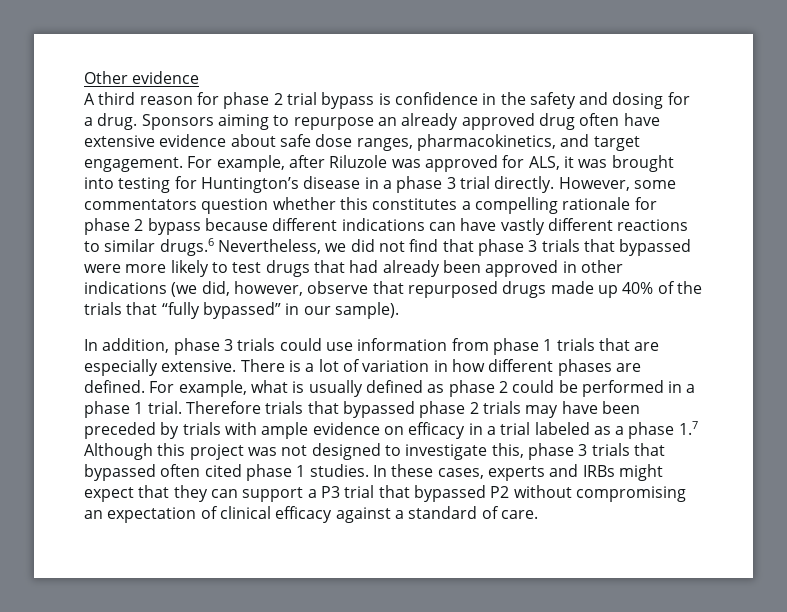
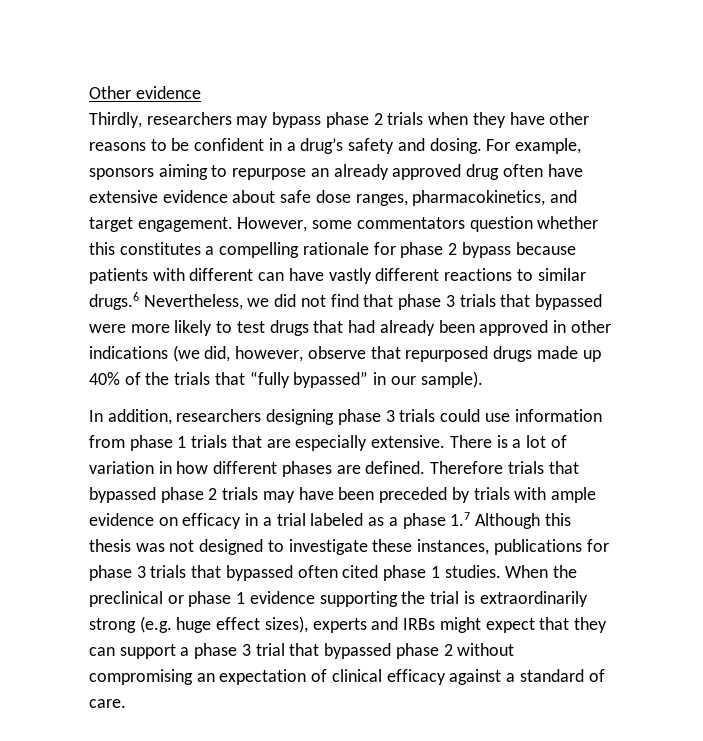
- A third reason for phase 2 trial bypass is confidence in the safety and dosing for a drug. Sponsors aiming to repurpose an already approved drug often have extensive evidence about safe dose ranges, pharmacokinetics, and target engagement.
+ Thirdly, researchers may bypass phase 2 trials when they have other reasons to be confident in a drug’s safety and dosing. For example, sponsors aiming to repurpose an already approved drug often have extensive evidence about safe dose ranges, pharmacokinetics, and target engagement.
- For example, after Riluzole was approved for ALS, it was brought into testing for Huntington’s disease in a phase 3 trial directly.
- However, some commentators question whether this constitutes a compelling rationale for phase 2 bypass because different indications can have vastly different reactions to similar drugs.6 Nevertheless, we did not find that phase 3 trials that bypassed were more likely to test drugs that had already been approved in other indications (we did, however, observe that repurposed drugs made up 40% of the trials that “fully bypassed” in our sample).
+ However, some commentators question whether this constitutes a compelling rationale for phase 2 bypass because patients with different can have vastly different reactions to similar drugs.6 Nevertheless, we did not find that phase 3 trials that bypassed were more likely to test drugs that had already been approved in other indications (we did, however, observe that repurposed drugs made up 40% of the trials that “fully bypassed” in our sample).
- In addition, phase 3 trials could use information from phase 1 trials that are especially extensive.
+ In addition, researchers designing phase 3 trials could use information from phase 1 trials that are especially extensive.
- For example, what is usually defined as phase 2 could be performed in a phase 1 trial.
- Therefore trials that bypassed phase 2 trials may have been preceded by trials with ample evidence on efficacy in a trial labeled as a phase 1.7 Although this project was not designed to investigate this, phase 3 trials that bypassed often cited phase 1 studies.
+ Therefore trials that bypassed phase 2 trials may have been preceded by trials with ample evidence on efficacy in a trial labeled as a phase 1.7 Although this thesis was not designed to investigate these instances, publications for phase 3 trials that bypassed often cited phase 1 studies.
- In these cases, experts and IRBs might expect that they can support a P3 trial that bypassed P2 without compromising an expectation of clinical efficacy against a standard of care.
+ When the preclinical or phase 1 evidence supporting the trial is extraordinarily strong (e.g. huge effect sizes), experts and IRBs might expect that they can support a phase 3 trial that bypassed phase 2 without compromising an expectation of clinical efficacy against a standard of care.

